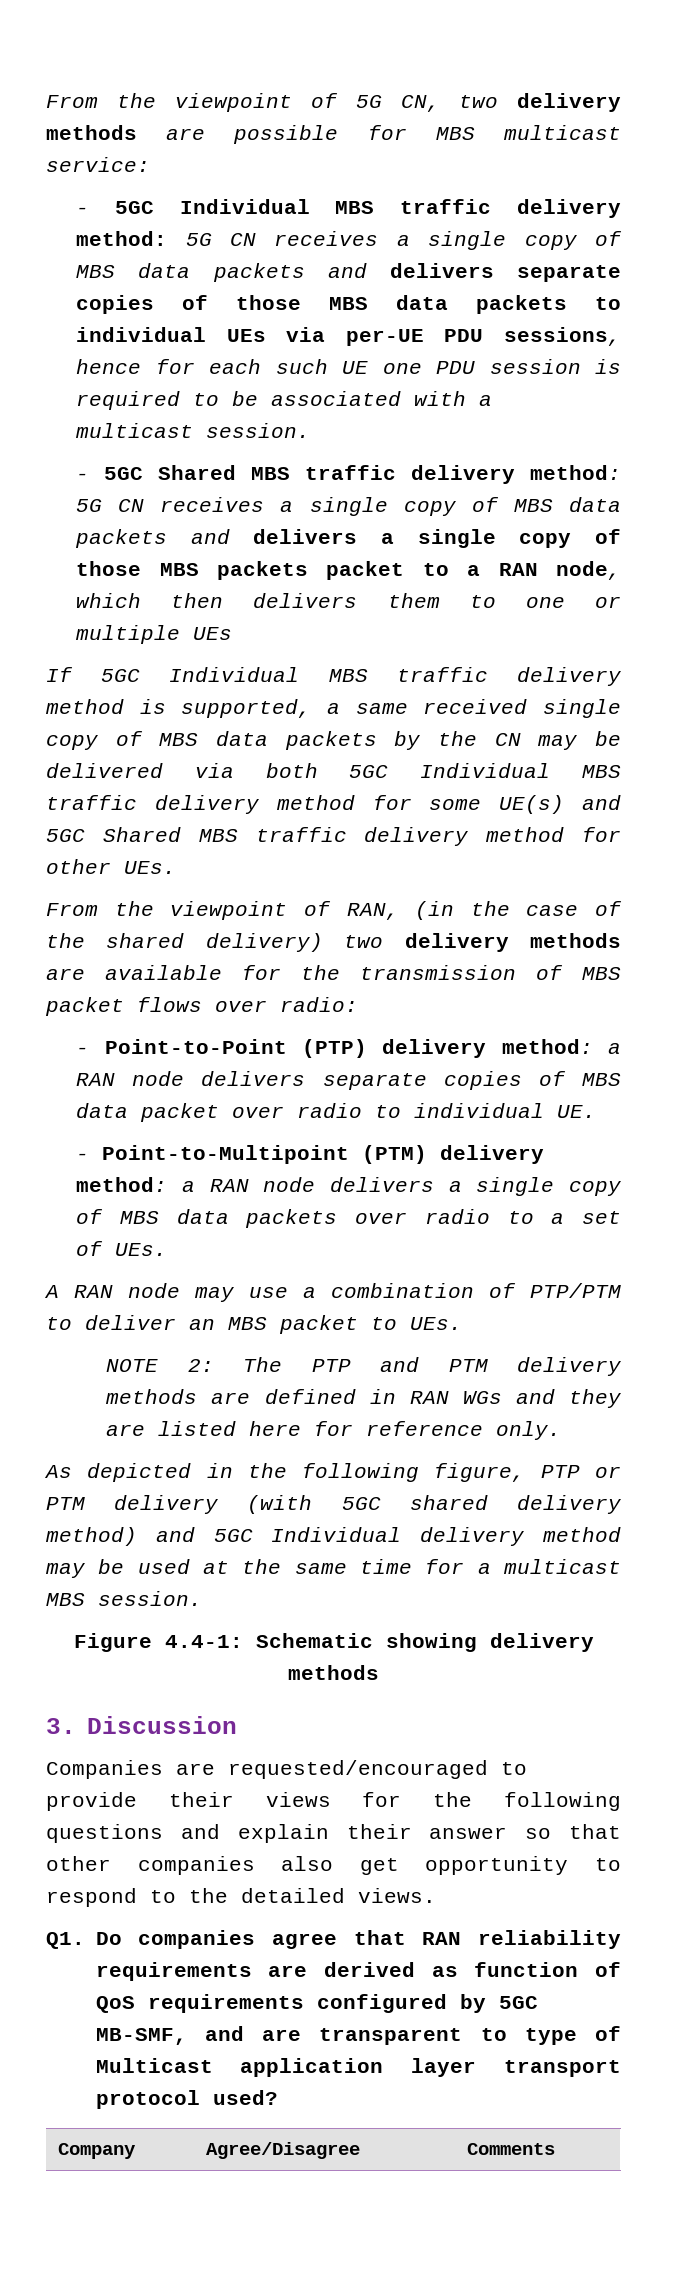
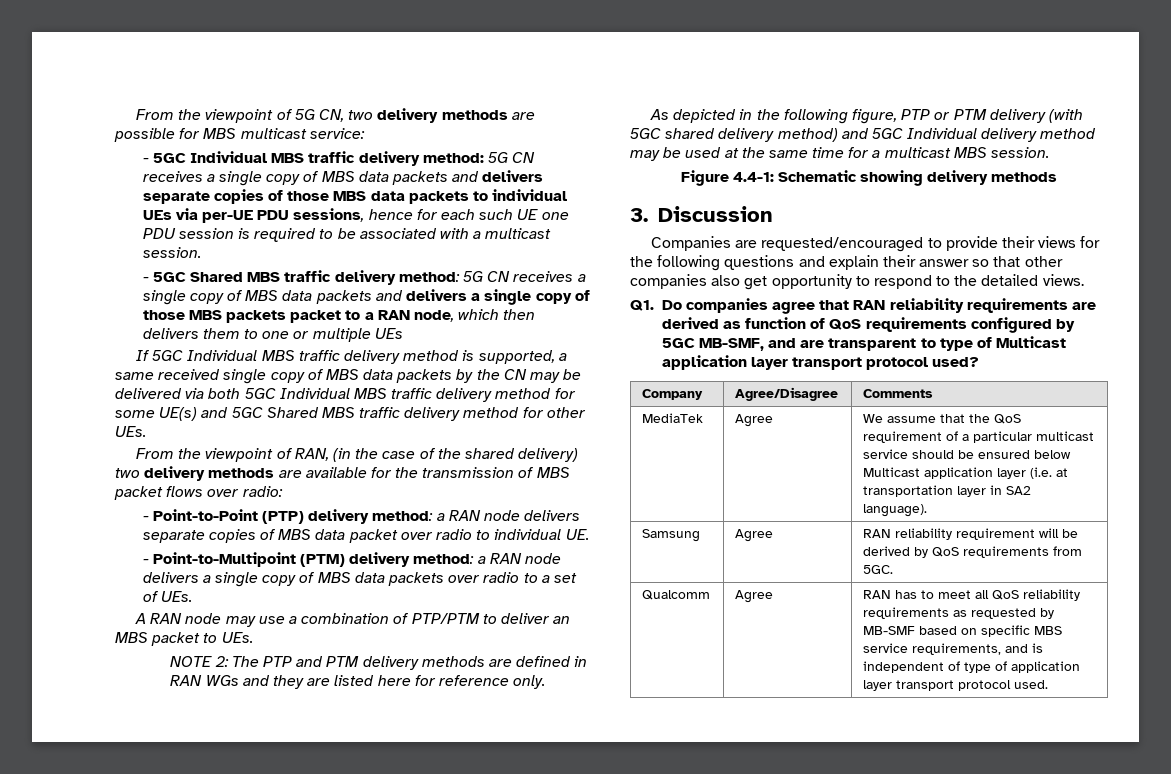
+ MediaTek | Agree | We assume that the QoS requirement of a particular multicast service should be ensured below Multicast application layer (i.e. at transportation layer in SA2 language).
+ Samsung | Agree | RAN reliability requirement will be derived by QoS requirements from 5GC.
+ Qualcomm | Agree | RAN has to meet all QoS reliability requirements as requested by MB-SMF based on specific MBS service requirements, and is independent of type of application layer transport protocol used.

